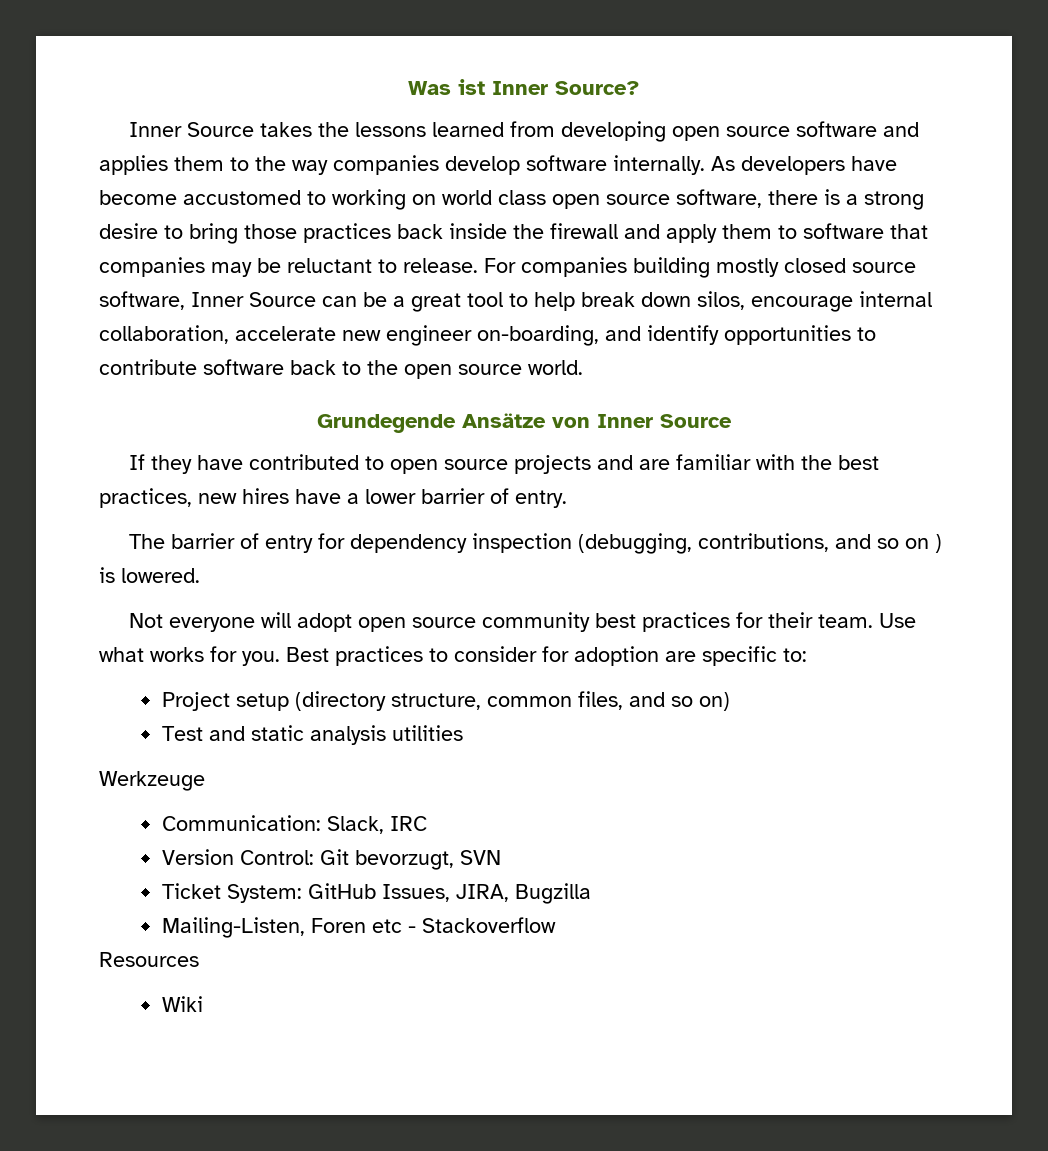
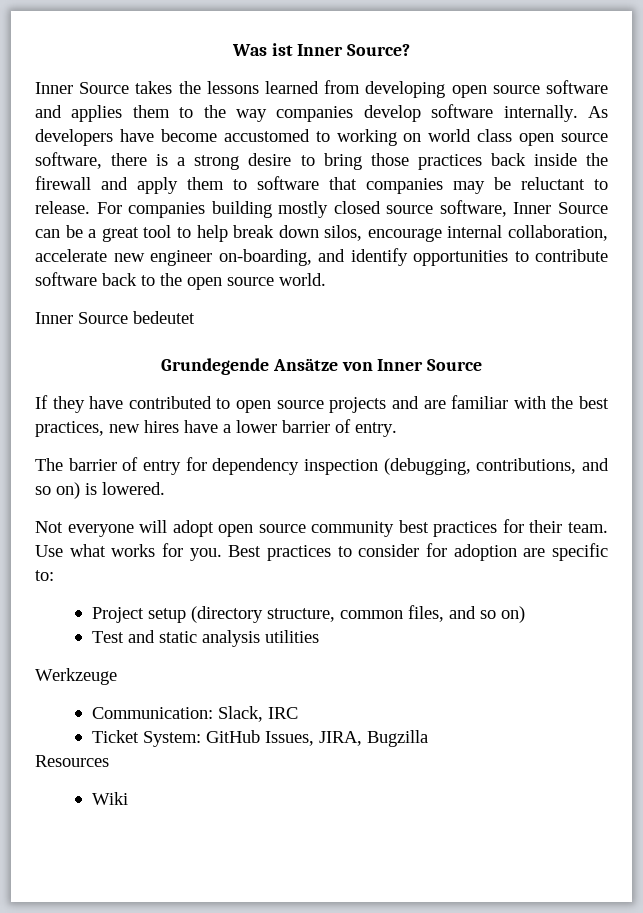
+ Inner Source bedeutet
- The barrier of entry for dependency inspection (debugging, contributions, and so on ) is lowered.
+ The barrier of entry for dependency inspection (debugging, contributions, and so on) is lowered.
- Version Control: Git bevorzugt, SVN
- Mailing-Listen, Foren etc - Stackoverflow

